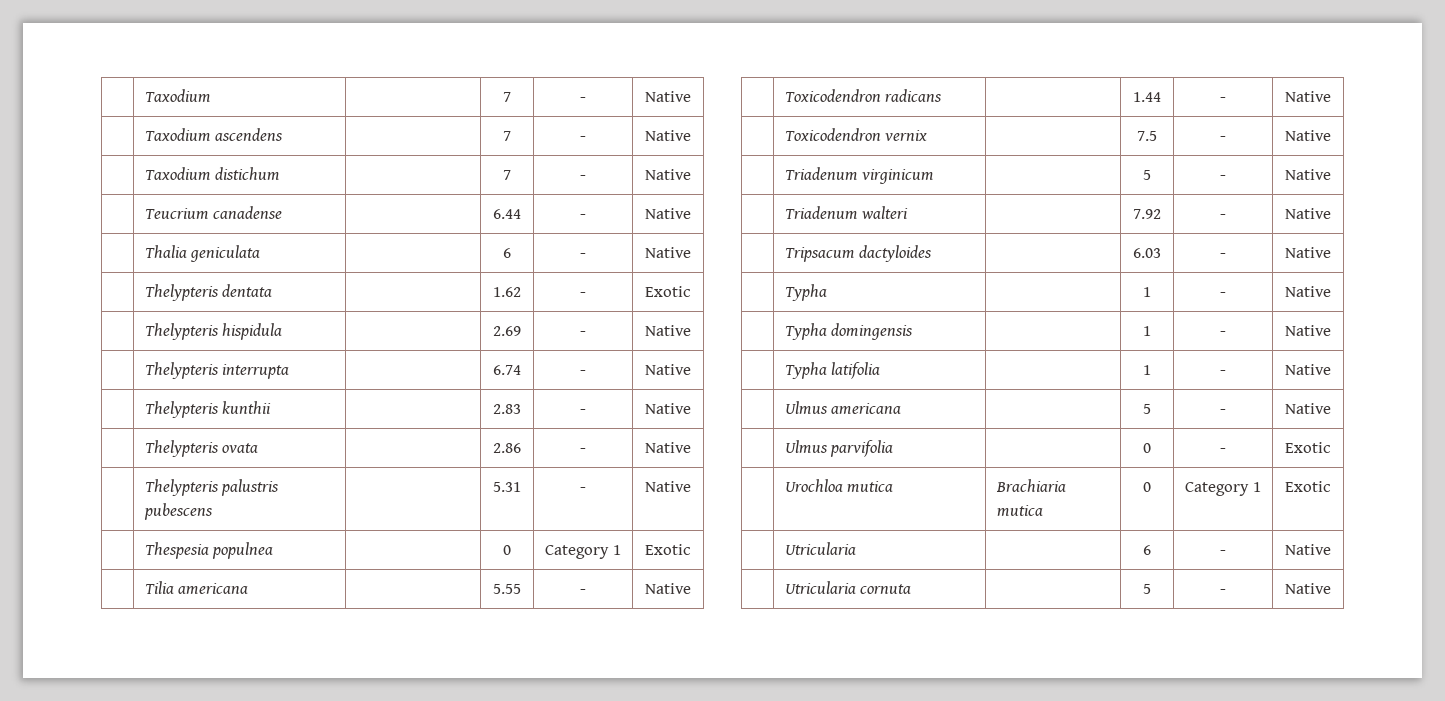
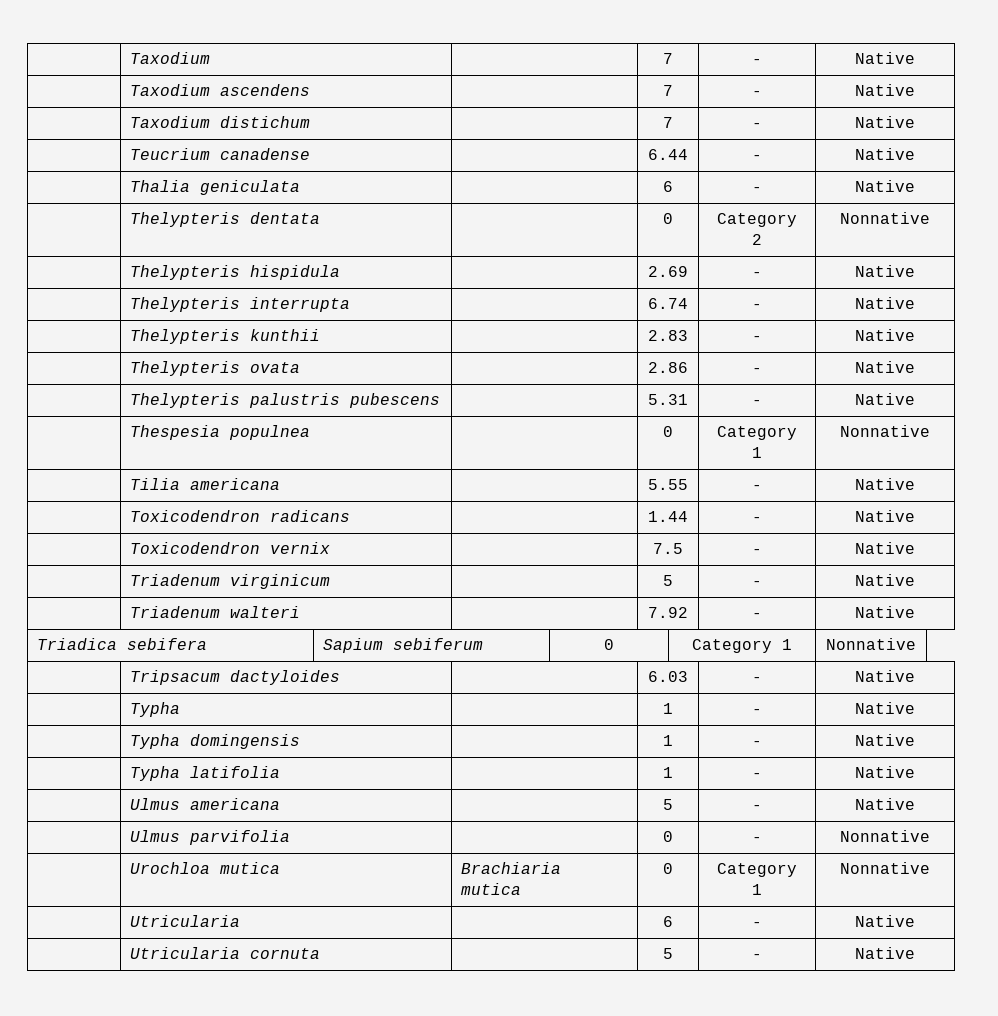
- | Thelypteris dentata | | 1.62 | - | Exotic
+ | Thelypteris dentata | | 0 | Category 2 | Nonnative
- | Thespesia populnea | | 0 | Category 1 | Exotic
+ | Thespesia populnea | | 0 | Category 1 | Nonnative
+ Triadica sebifera | Sapium sebiferum | 0 | Category 1 | Nonnative
- | Ulmus parvifolia | | 0 | - | Exotic
+ | Ulmus parvifolia | | 0 | - | Nonnative
- | Urochloa mutica | Brachiaria mutica | 0 | Category 1 | Exotic
+ | Urochloa mutica | Brachiaria mutica | 0 | Category 1 | Nonnative

